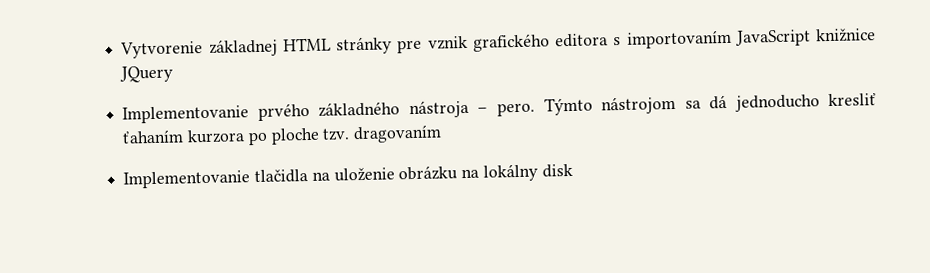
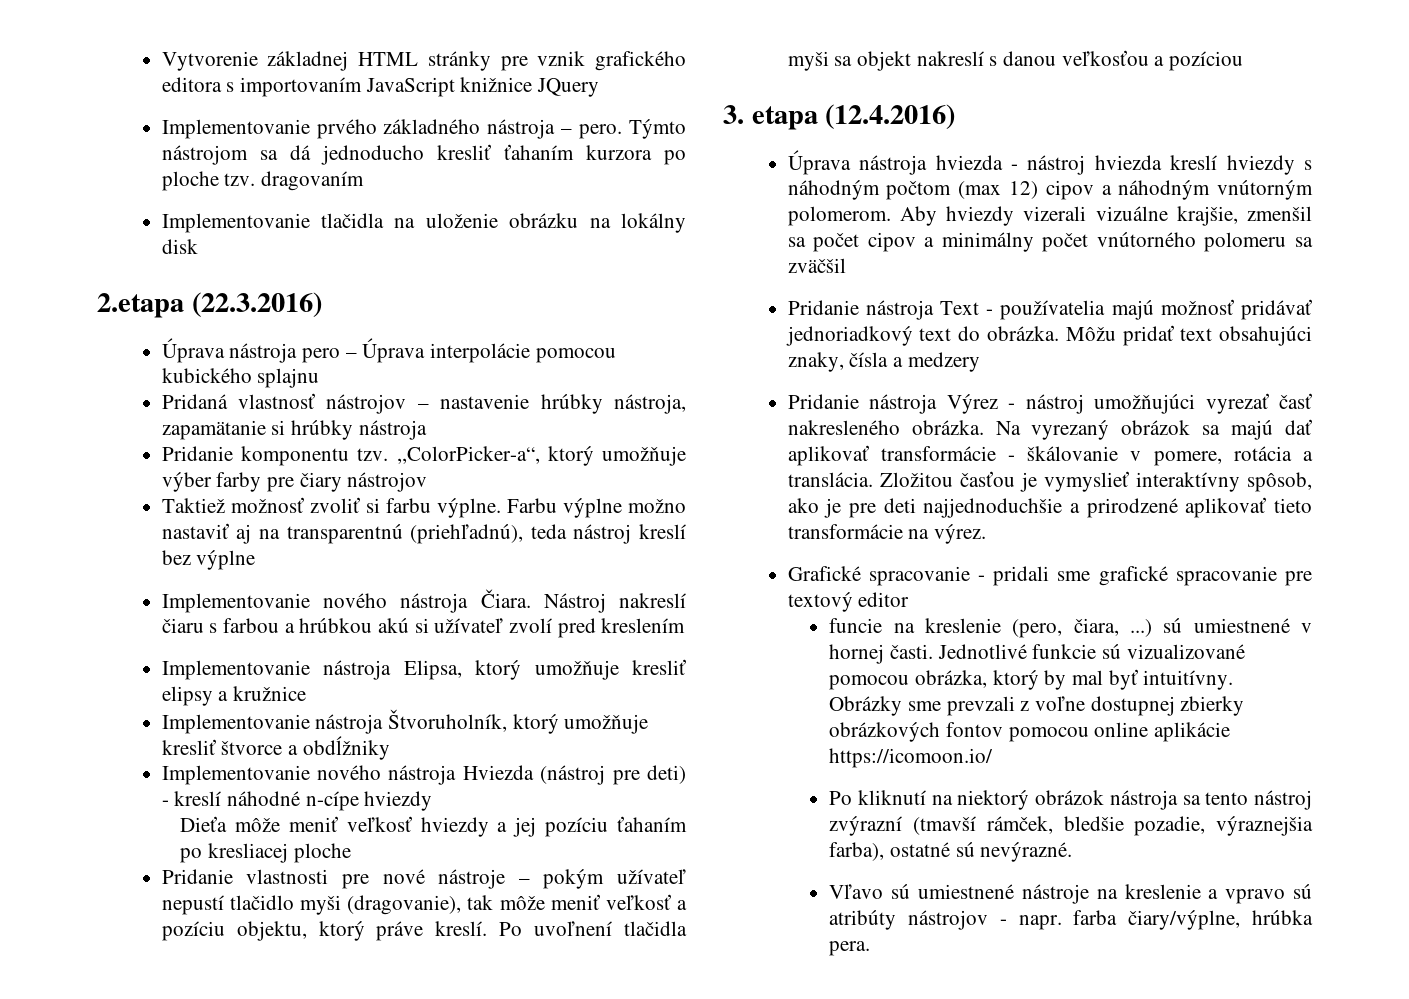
+ 2.etapa (22.3.2016)
+ Úprava nástroja pero – Úprava interpolácie pomocou kubického splajnu
+ Pridaná vlastnosť nástrojov – nastavenie hrúbky nástroja, zapamätanie si hrúbky nástroja
+ Pridanie komponentu tzv. ,,ColorPicker-a“, ktorý umožňuje výber farby pre čiary nástrojov
+ Taktiež možnosť zvoliť si farbu výplne. Farbu výplne možno nastaviť aj na transparentnú (priehľadnú), teda nástroj kreslí bez výplne
+ Implementovanie nového nástroja Čiara. Nástroj nakreslí čiaru s farbou a hrúbkou akú si užívateľ zvolí pred kreslením
+ Implementovanie nástroja Elipsa, ktorý umožňuje kresliť elipsy a kružnice
+ Implementovanie nástroja Štvoruholník, ktorý umožňuje kresliť štvorce a obdĺžniky
+ Implementovanie nového nástroja Hviezda (nástroj pre deti) - kreslí náhodné n-cípe hviezdy
+ Dieťa môže meniť veľkosť hviezdy a jej pozíciu ťahaním po kresliacej ploche
+ Pridanie vlastnosti pre nové nástroje – pokým užívateľ nepustí tlačidlo myši (dragovanie), tak môže meniť veľkosť a pozíciu objektu, ktorý práve kreslí. Po uvoľnení tlačidla myši sa objekt nakreslí s danou veľkosťou a pozíciou
+ 3. etapa (12.4.2016)
+ Úprava nástroja hviezda - nástroj hviezda kreslí hviezdy s náhodným počtom (max 12) cipov a náhodným vnútorným polomerom. Aby hviezdy vizerali vizuálne krajšie, zmenšil sa počet cipov a minimálny počet vnútorného polomeru sa zväčšil
+ Pridanie nástroja Text - používatelia majú možnosť pridávať jednoriadkový text do obrázka. Môžu pridať text obsahujúci znaky, čísla a medzery
+ Pridanie nástroja Výrez - nástroj umožňujúci vyrezať časť nakresleného obrázka. Na vyrezaný obrázok sa majú dať aplikovať transformácie - škálovanie v pomere, rotácia a translácia. Zložitou časťou je vymyslieť interaktívny spôsob, ako je pre deti najjednoduchšie a prirodzené aplikovať tieto transformácie na výrez.
+ Grafické spracovanie - pridali sme grafické spracovanie pre textový editor
+ funcie na kreslenie (pero, čiara, ...) sú umiestnené v hornej časti. Jednotlivé funkcie sú vizualizované pomocou obrázka, ktorý by mal byť intuitívny. Obrázky sme prevzali z voľne dostupnej zbierky obrázkových fontov pomocou online aplikácie https://icomoon.io/
+ Po kliknutí na niektorý obrázok nástroja sa tento nástroj zvýrazní (tmavší rámček, bledšie pozadie, výraznejšia farba), ostatné sú nevýrazné.
+ Vľavo sú umiestnené nástroje na kreslenie a vpravo sú atribúty nástrojov - napr. farba čiary/výplne, hrúbka pera.

